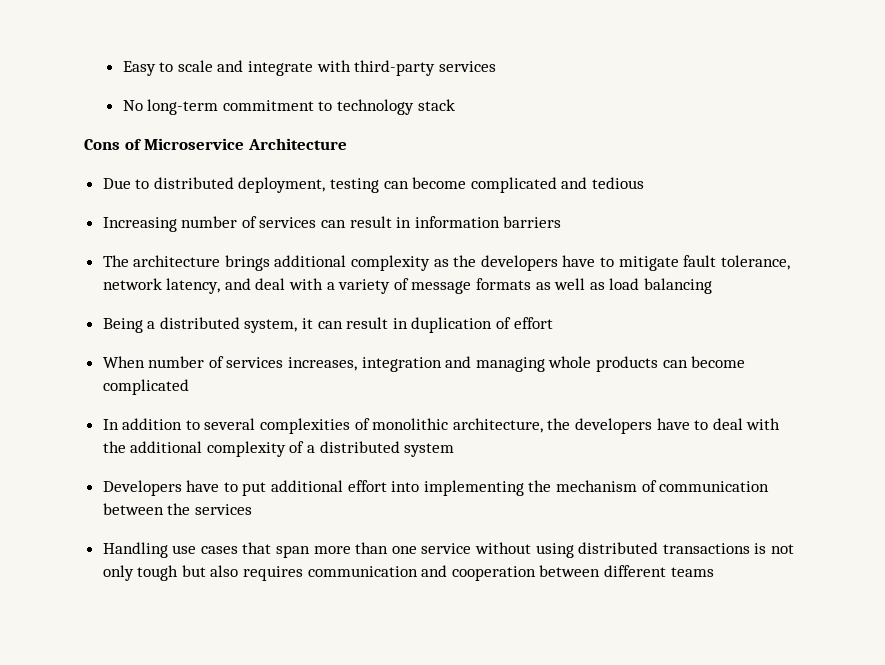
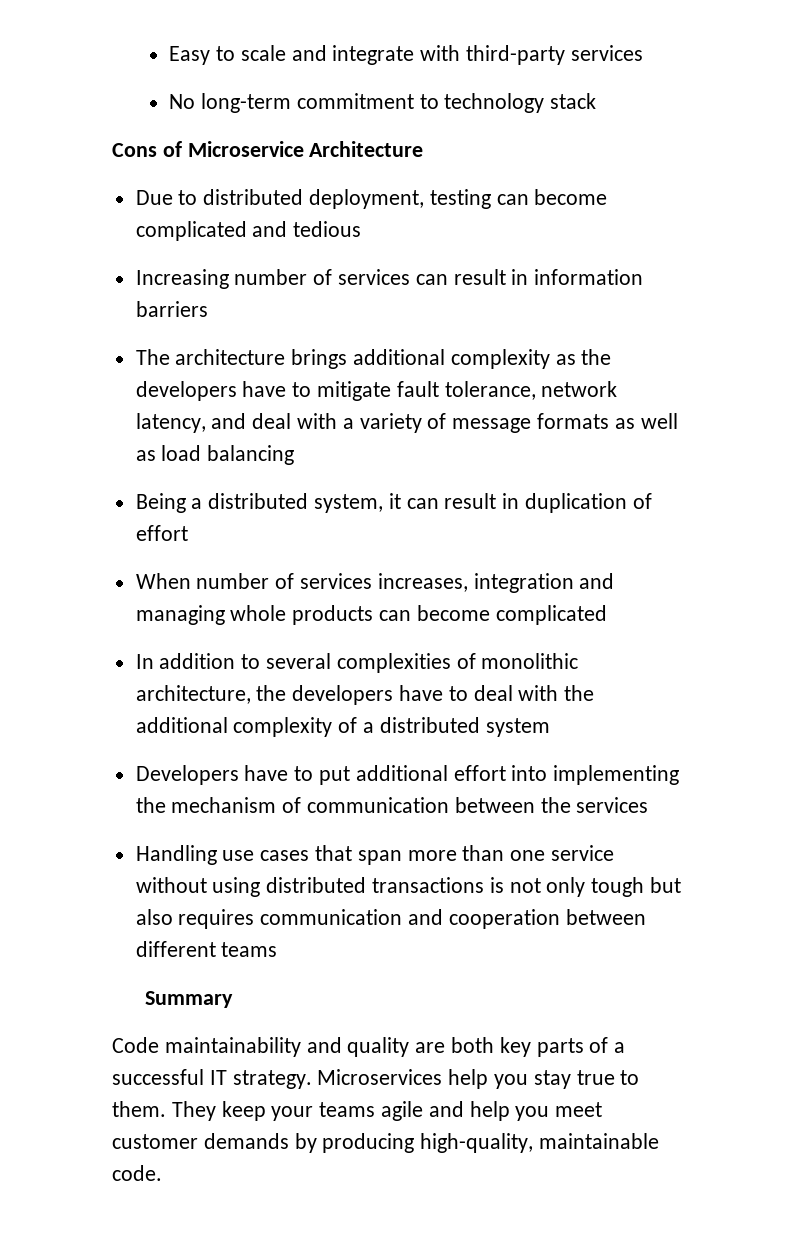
+ Summary
+ Code maintainability and quality are both key parts of a successful IT strategy. Microservices help you stay true to them. They keep your teams agile and help you meet customer demands by producing high-quality, maintainable code.

